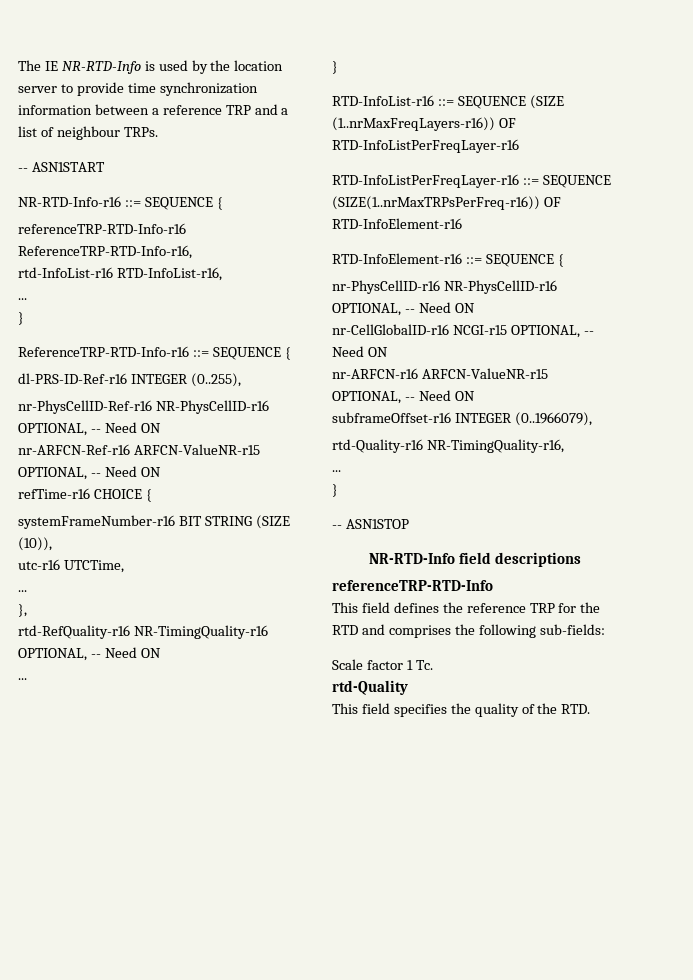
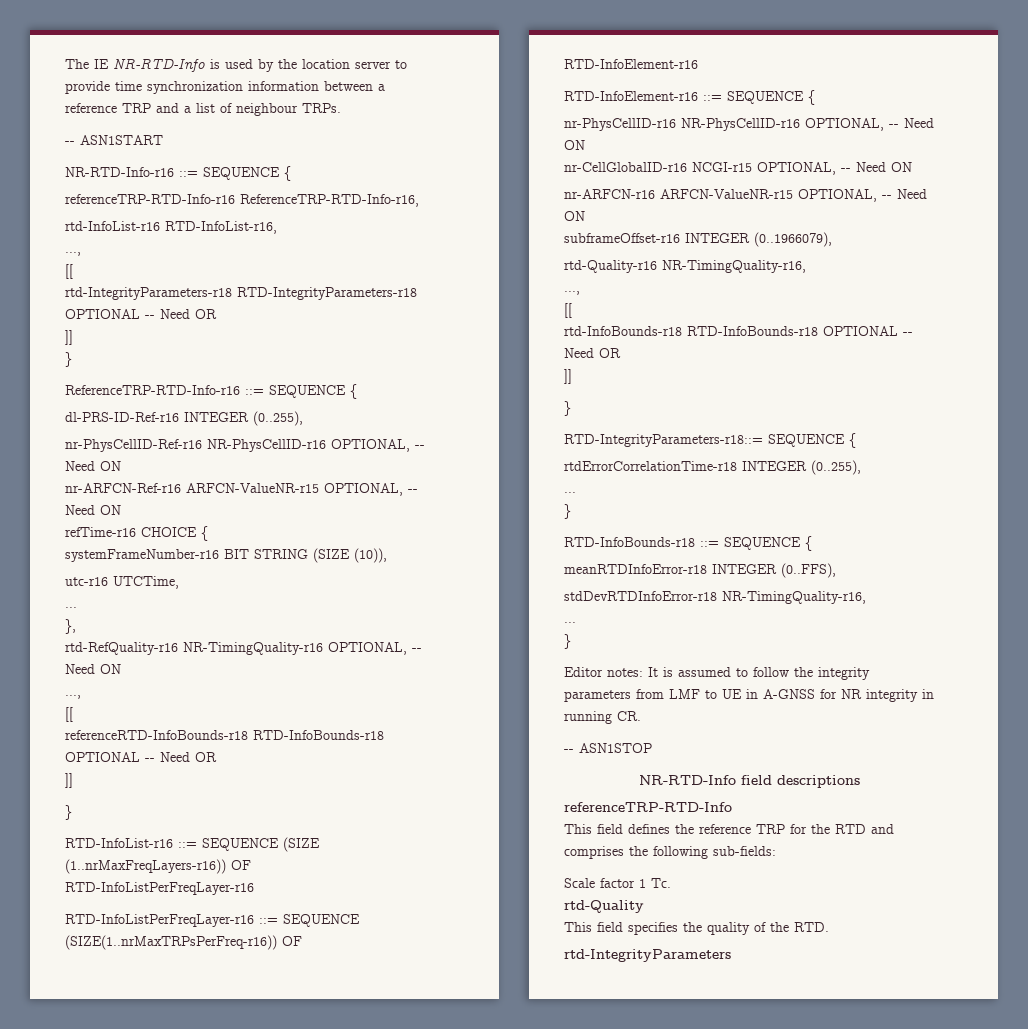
  rtd-InfoList-r16 RTD-InfoList-r16,
- ...
+ ...,
+ [[
+ rtd-IntegrityParameters-r18 RTD-IntegrityParameters-r18 OPTIONAL -- Need OR
+ ]]
  rtd-RefQuality-r16 NR-TimingQuality-r16 OPTIONAL, -- Need ON
- ...
+ ...,
+ [[
+ referenceRTD-InfoBounds-r18 RTD-InfoBounds-r18 OPTIONAL -- Need OR
+ ]]
  rtd-Quality-r16 NR-TimingQuality-r16,
+ ...,
+ [[
+ rtd-InfoBounds-r18 RTD-InfoBounds-r18 OPTIONAL -- Need OR
+ ]]
+ }
+ RTD-IntegrityParameters-r18::= SEQUENCE {
+ rtdErrorCorrelationTime-r18 INTEGER (0..255),
  ...
  }
+ RTD-InfoBounds-r18 ::= SEQUENCE {
+ meanRTDInfoError-r18 INTEGER (0..FFS),
+ stdDevRTDInfoError-r18 NR-TimingQuality-r16,
+ ...
+ }
+ Editor notes: It is assumed to follow the integrity parameters from LMF to UE in A-GNSS for NR integrity in running CR.
+ rtd-IntegrityParameters

